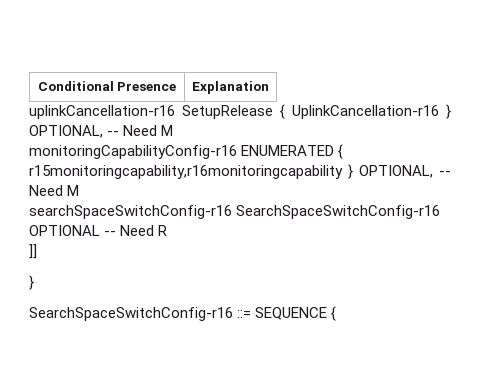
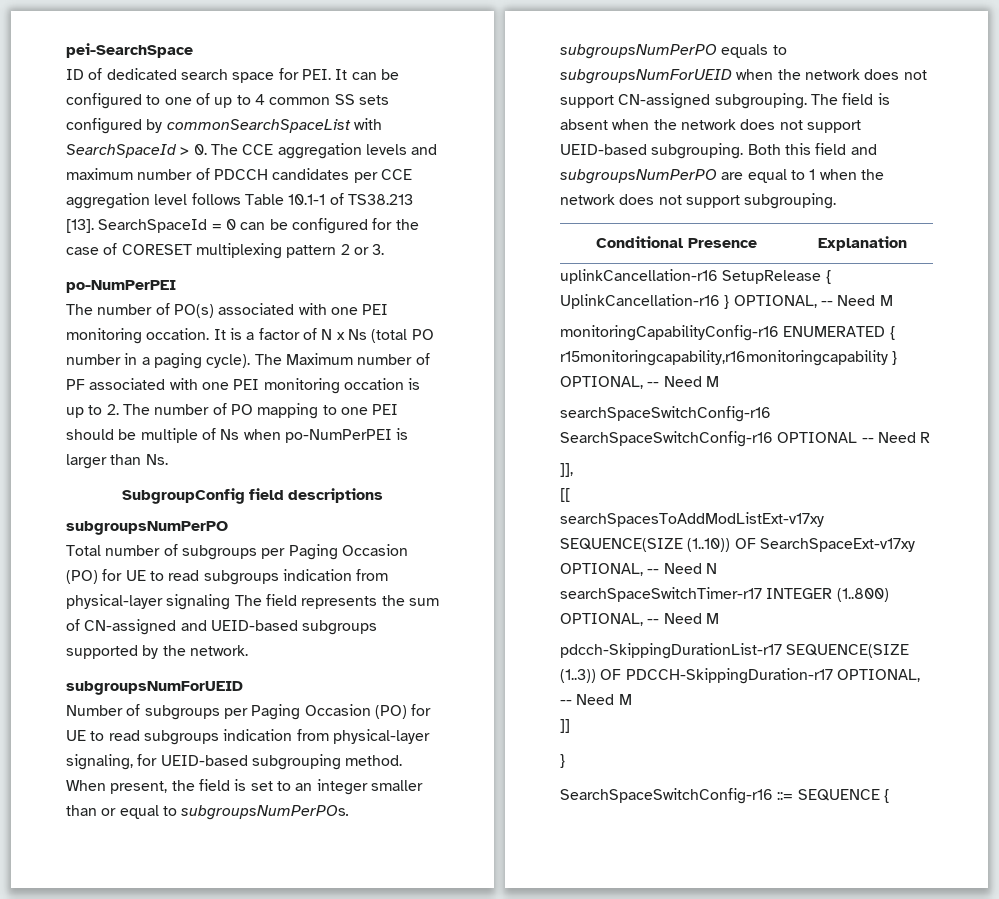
+ pei-SearchSpace
+ ID of dedicated search space for PEI. It can be configured to one of up to 4 common SS sets configured by commonSearchSpaceList with SearchSpaceId > 0. The CCE aggregation levels and maximum number of PDCCH candidates per CCE aggregation level follows Table 10.1-1 of TS38.213 [13]. SearchSpaceId = 0 can be configured for the case of CORESET multiplexing pattern 2 or 3.
+ po-NumPerPEI
+ The number of PO(s) associated with one PEI monitoring occation. It is a factor of N x Ns (total PO number in a paging cycle). The Maximum number of PF associated with one PEI monitoring occation is up to 2. The number of PO mapping to one PEI should be multiple of Ns when po-NumPerPEI is larger than Ns.
+ SubgroupConfig field descriptions
+ subgroupsNumPerPO
+ Total number of subgroups per Paging Occasion (PO) for UE to read subgroups indication from physical-layer signaling The field represents the sum of CN-assigned and UEID-based subgroups supported by the network.
+ subgroupsNumForUEID
+ Number of subgroups per Paging Occasion (PO) for UE to read subgroups indication from physical-layer signaling, for UEID-based subgrouping method. When present, the field is set to an integer smaller than or equal to subgroupsNumPerPOs. subgroupsNumPerPO equals to subgroupsNumForUEID when the network does not support CN-assigned subgrouping. The field is absent when the network does not support UEID-based subgrouping. Both this field and subgroupsNumPerPO are equal to 1 when the network does not support subgrouping.
+ ]],
+ [[
+ searchSpacesToAddModListExt-v17xy SEQUENCE(SIZE (1..10)) OF SearchSpaceExt-v17xy OPTIONAL, -- Need N
+ searchSpaceSwitchTimer-r17 INTEGER (1..800) OPTIONAL, -- Need M
+ pdcch-SkippingDurationList-r17 SEQUENCE(SIZE (1..3)) OF PDCCH-SkippingDuration-r17 OPTIONAL, -- Need M

